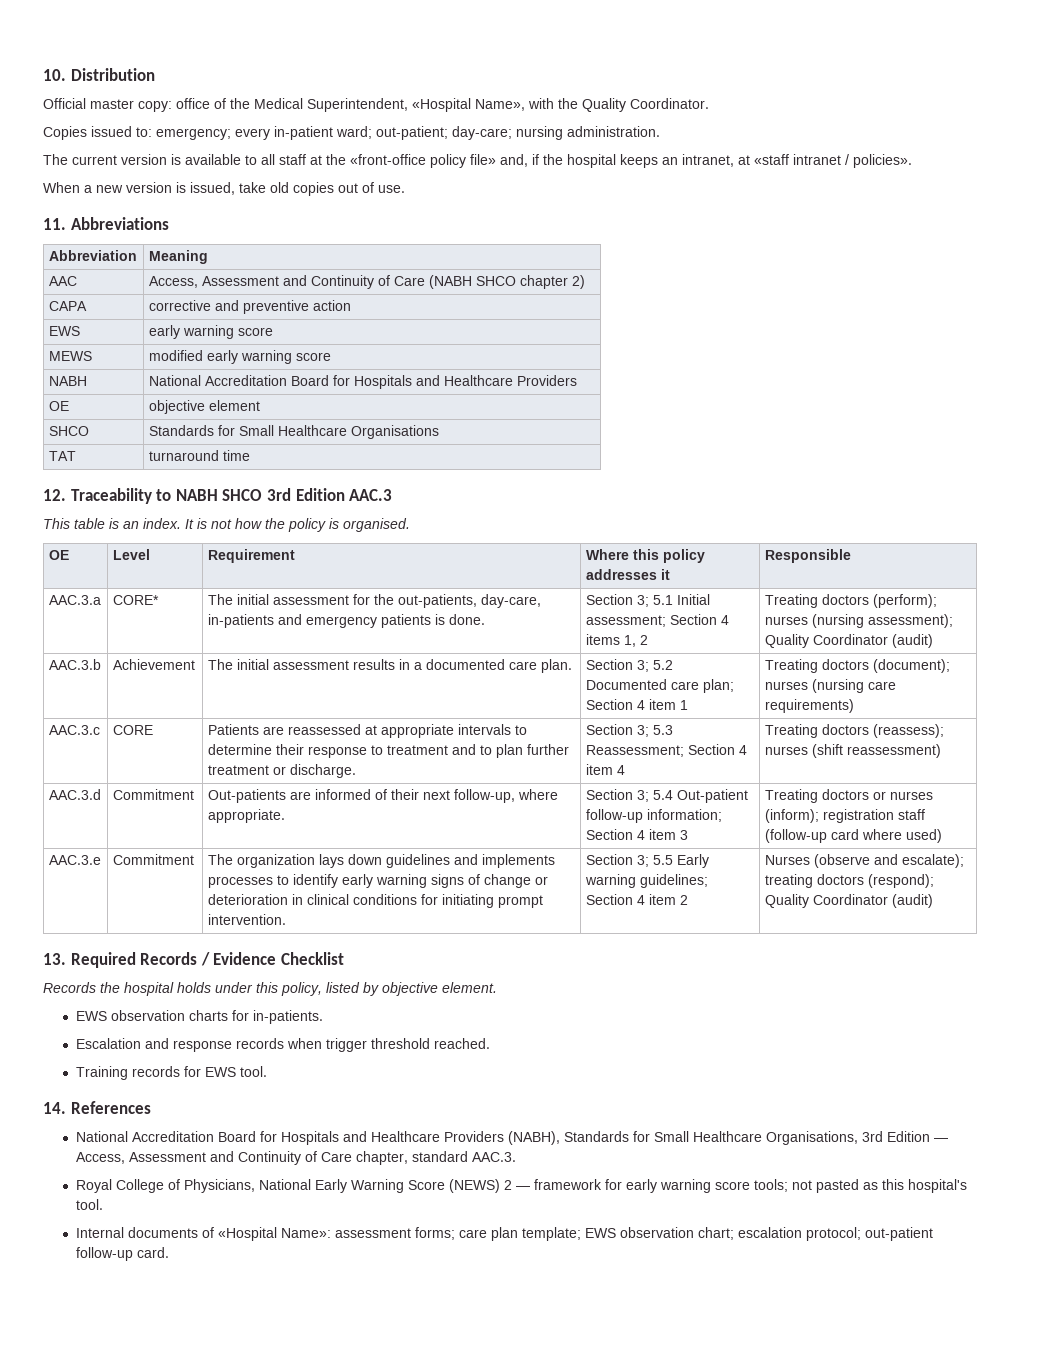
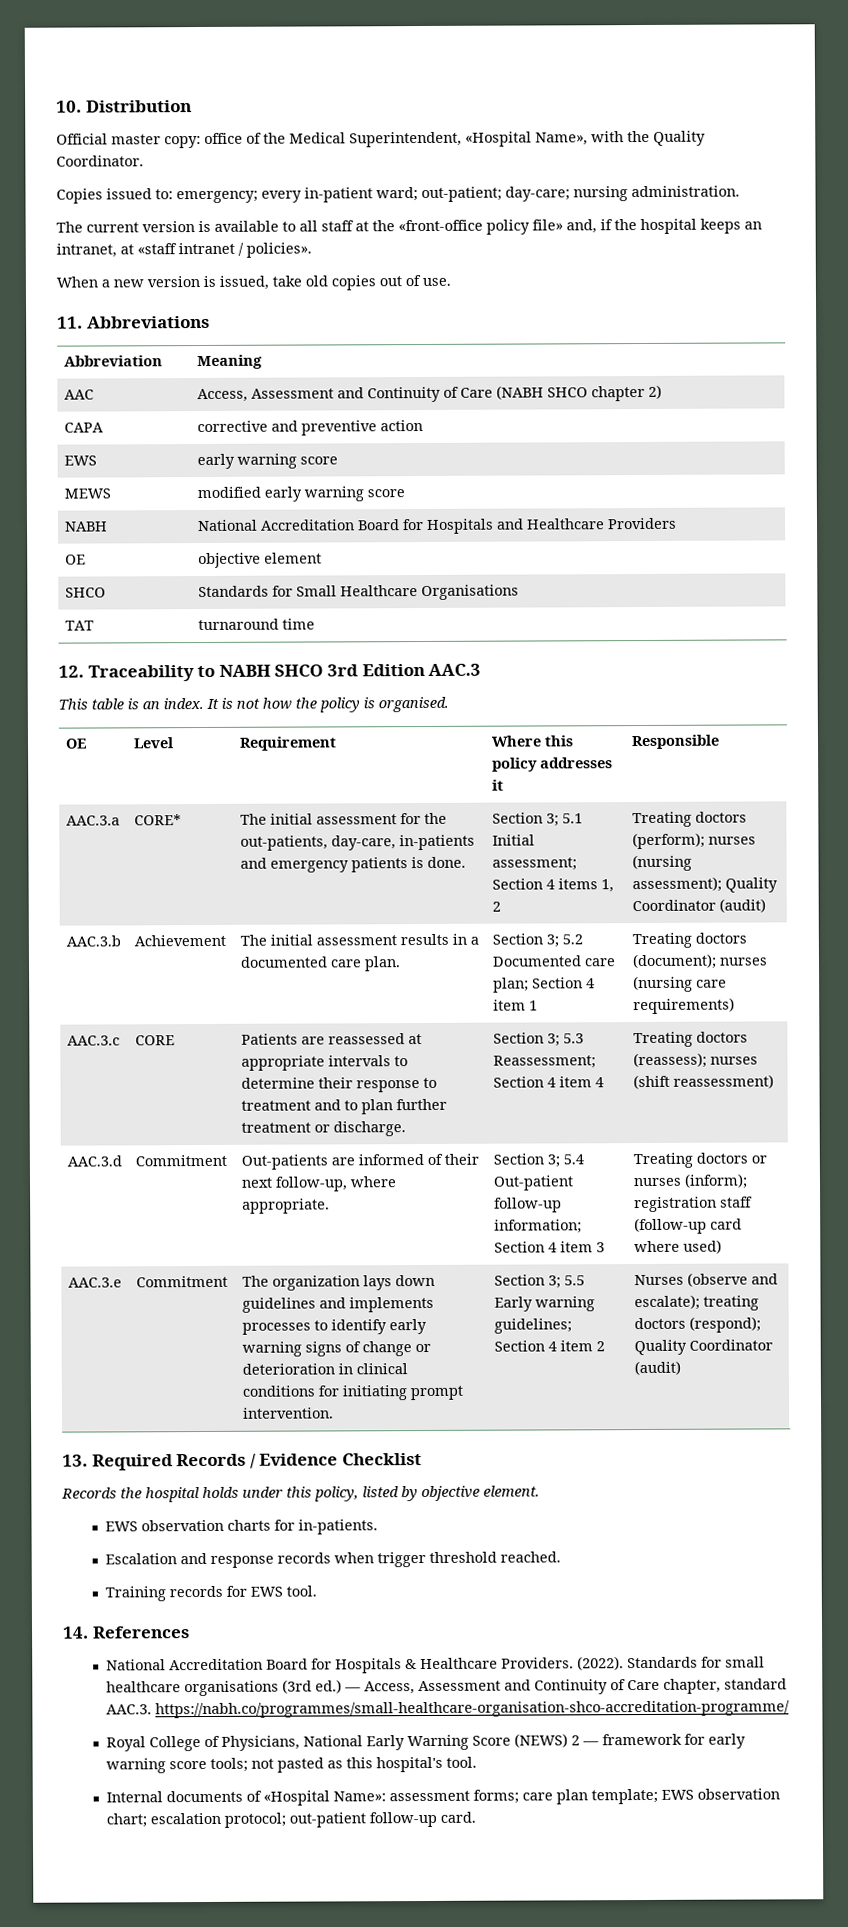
- National Accreditation Board for Hospitals and Healthcare Providers (NABH), Standards for Small Healthcare Organisations, 3rd Edition — Access, Assessment and Continuity of Care chapter, standard AAC.3.
+ National Accreditation Board for Hospitals & Healthcare Providers. (2022). Standards for small healthcare organisations (3rd ed.) — Access, Assessment and Continuity of Care chapter, standard AAC.3. https://nabh.co/programmes/small-healthcare-organisation-shco-accreditation-programme/

